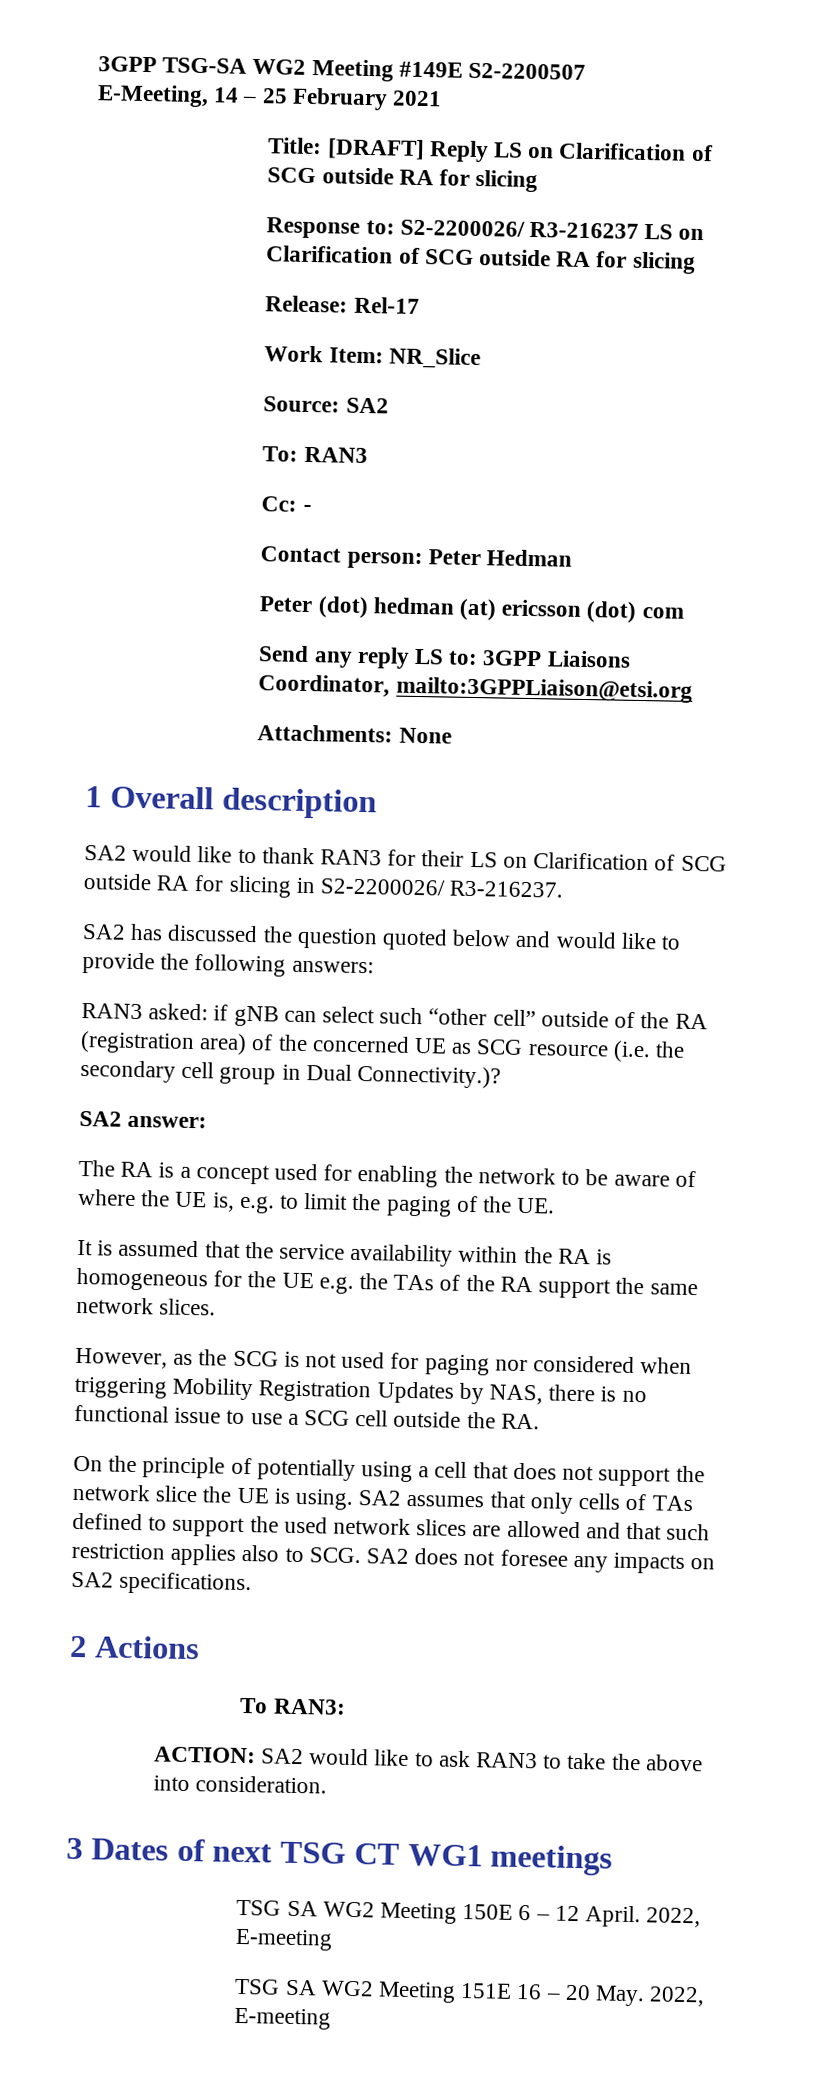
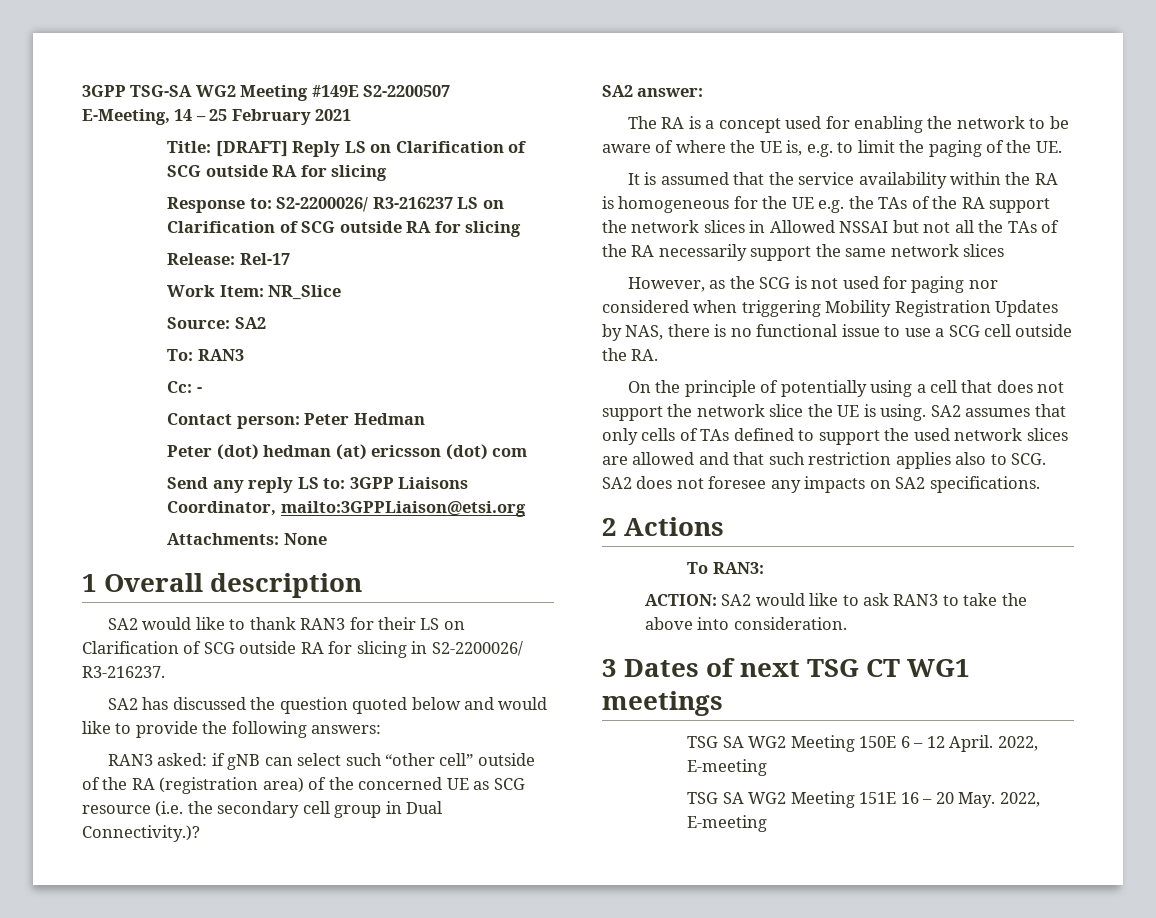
- It is assumed that the service availability within the RA is homogeneous for the UE e.g. the TAs of the RA support the same network slices.
+ It is assumed that the service availability within the RA is homogeneous for the UE e.g. the TAs of the RA support the network slices in Allowed NSSAI but not all the TAs of the RA necessarily support the same network slices

